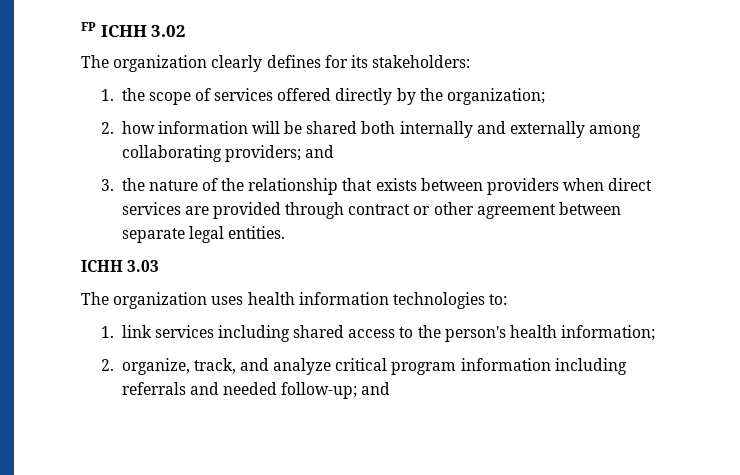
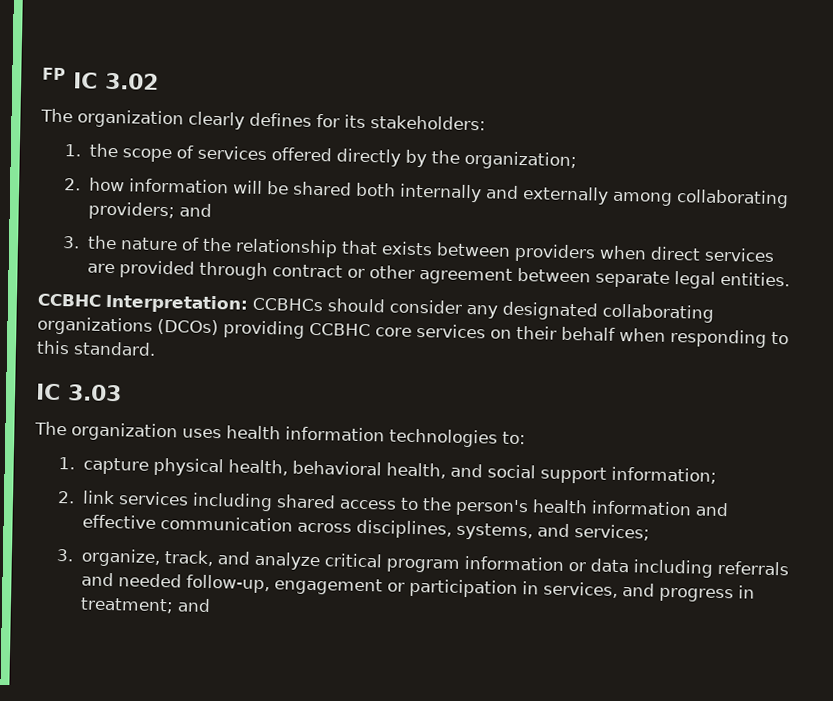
- FP ICHH 3.02
+ FP IC 3.02
- ICHH 3.03
+ CCBHC Interpretation: CCBHCs should consider any designated collaborating organizations (DCOs) providing CCBHC core services on their behalf when responding to this standard.
+ IC 3.03
- 1. link services including shared access to the person's health information;
- 2. organize, track, and analyze critical program information including referrals and needed follow-up; and
+ 1. capture physical health, behavioral health, and social support information;
+ 2. link services including shared access to the person's health information and effective communication across disciplines, systems, and services;
+ 3. organize, track, and analyze critical program information or data including referrals and needed follow-up, engagement or participation in services, and progress in treatment; and

